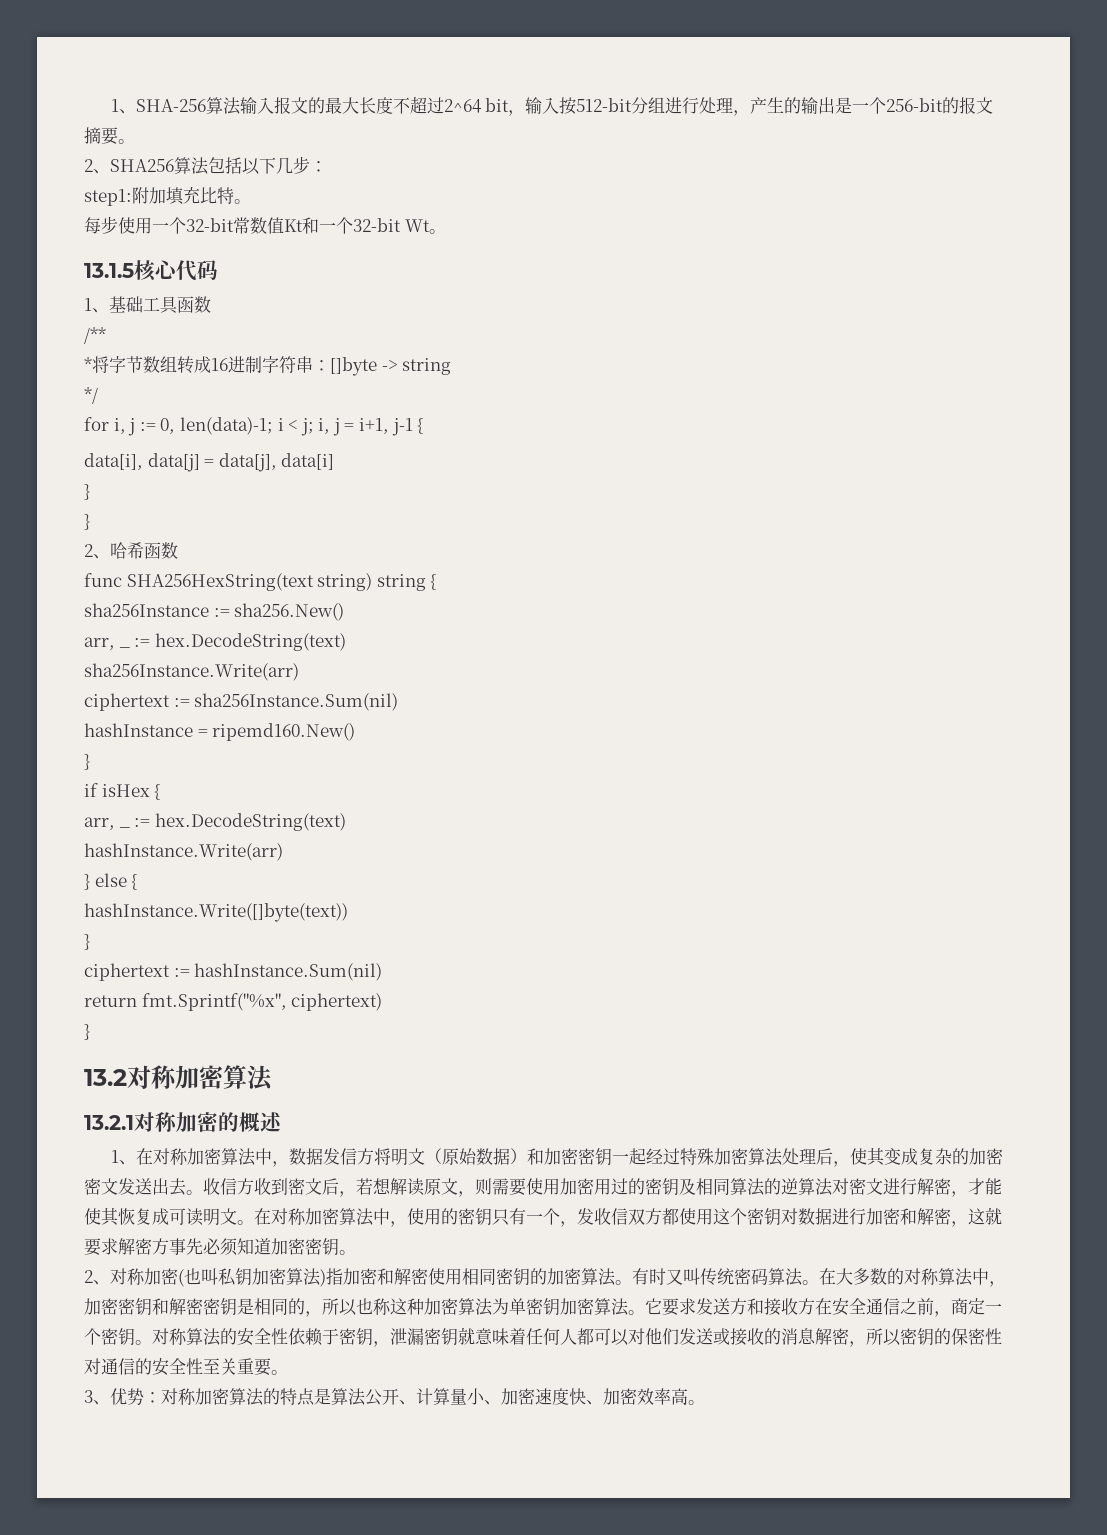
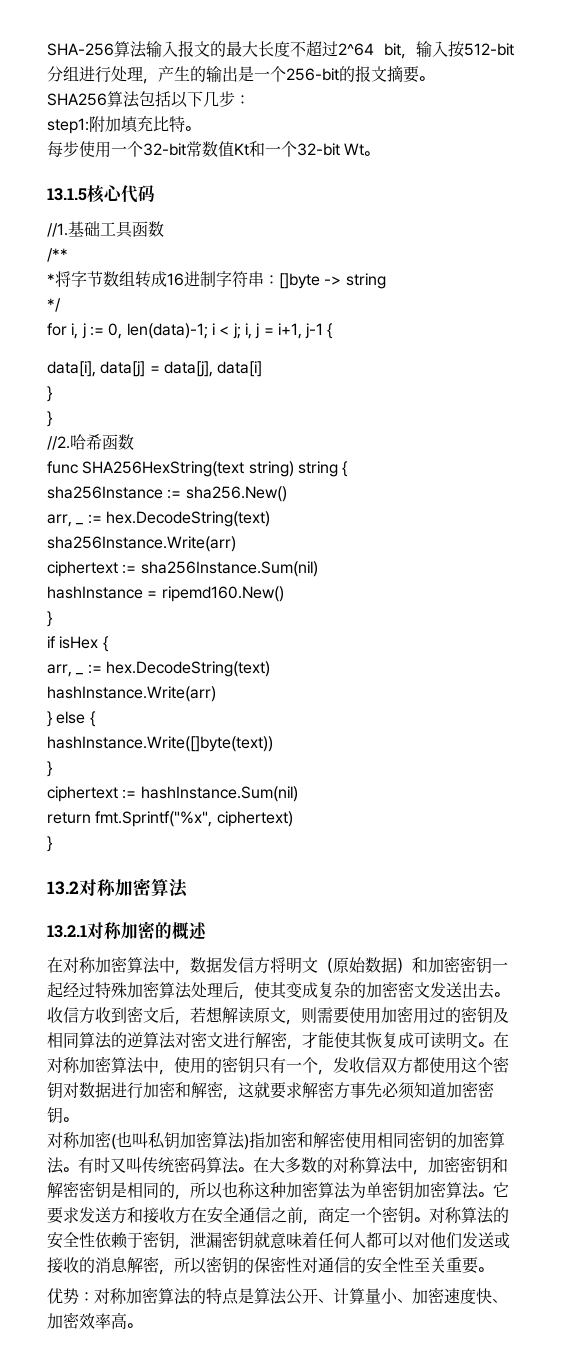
- 1、SHA-256算法输入报文的最大长度不超过2^64 bit，输入按512-bit分组进行处理，产生的输出是一个256-bit的报文摘要。
+ SHA-256算法输入报文的最大长度不超过2^64 bit，输入按512-bit分组进行处理，产生的输出是一个256-bit的报文摘要。
- 2、SHA256算法包括以下几步：
+ SHA256算法包括以下几步：
- 1、基础工具函数
+ //1.基础工具函数
- 2、哈希函数
+ //2.哈希函数
- 1、在对称加密算法中，数据发信方将明文（原始数据）和加密密钥一起经过特殊加密算法处理后，使其变成复杂的加密密文发送出去。
+ 在对称加密算法中，数据发信方将明文（原始数据）和加密密钥一起经过特殊加密算法处理后，使其变成复杂的加密密文发送出去。
- 2、对称加密(也叫私钥加密算法)指加密和解密使用相同密钥的加密算法。
+ 对称加密(也叫私钥加密算法)指加密和解密使用相同密钥的加密算法。
- 3、优势：对称加密算法的特点是算法公开、计算量小、加密速度快、加密效率高。
+ 优势：对称加密算法的特点是算法公开、计算量小、加密速度快、加密效率高。

